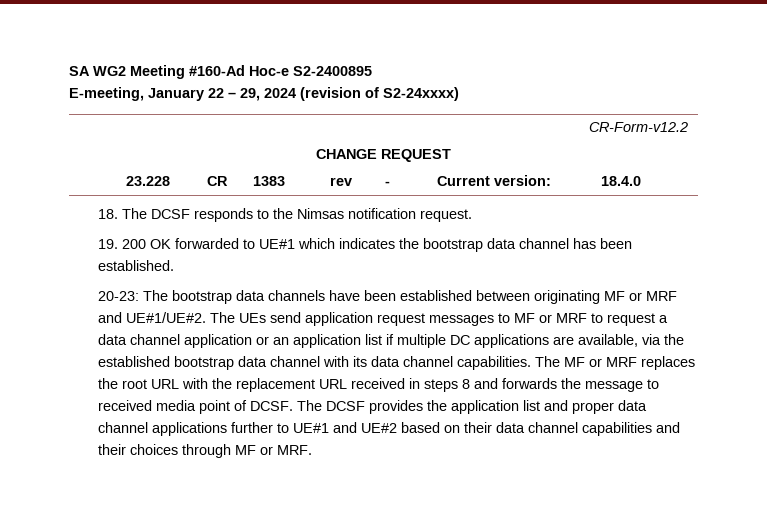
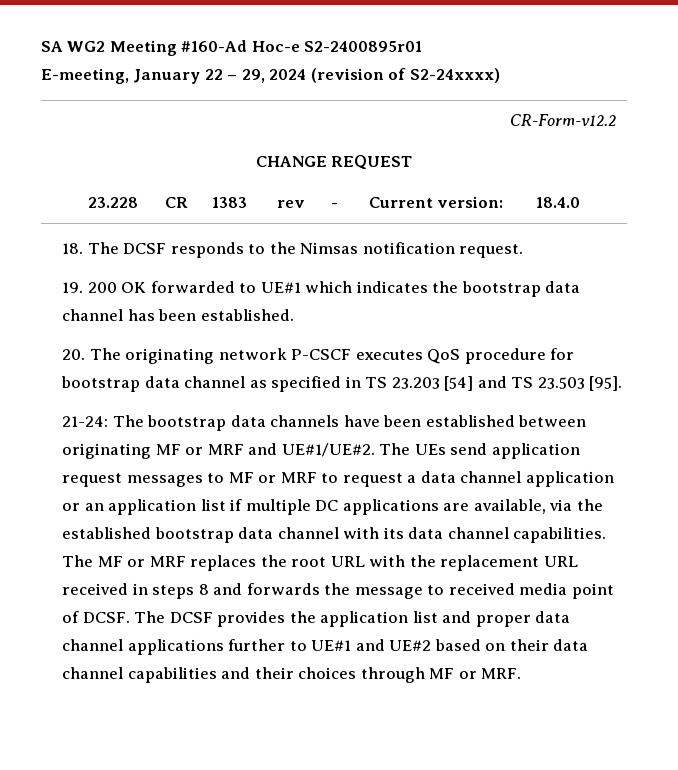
- SA WG2 Meeting #160-Ad Hoc-e S2-2400895
+ SA WG2 Meeting #160-Ad Hoc-e S2-2400895r01
- 20-23: The bootstrap data channels have been established between originating MF or MRF and UE#1/UE#2.
+ 20. The originating network P-CSCF executes QoS procedure for bootstrap data channel as specified in TS 23.203 [54] and TS 23.503 [95].
+ 21-24: The bootstrap data channels have been established between originating MF or MRF and UE#1/UE#2.

